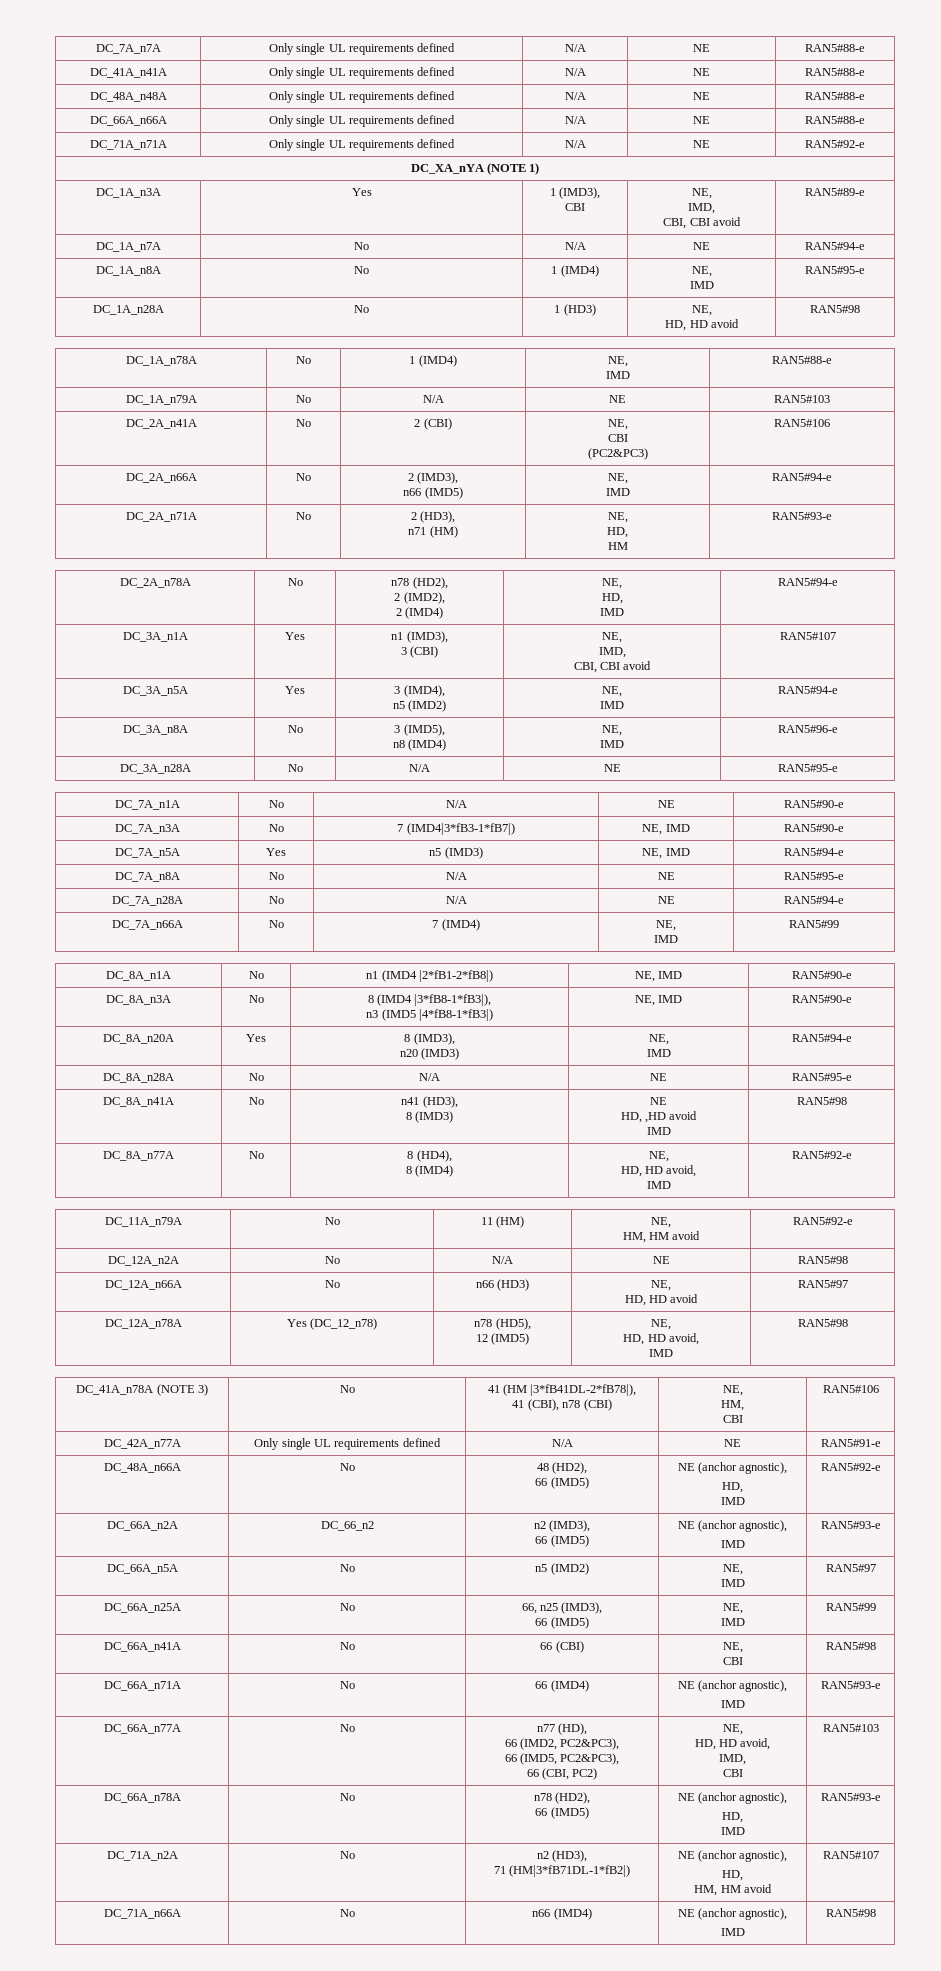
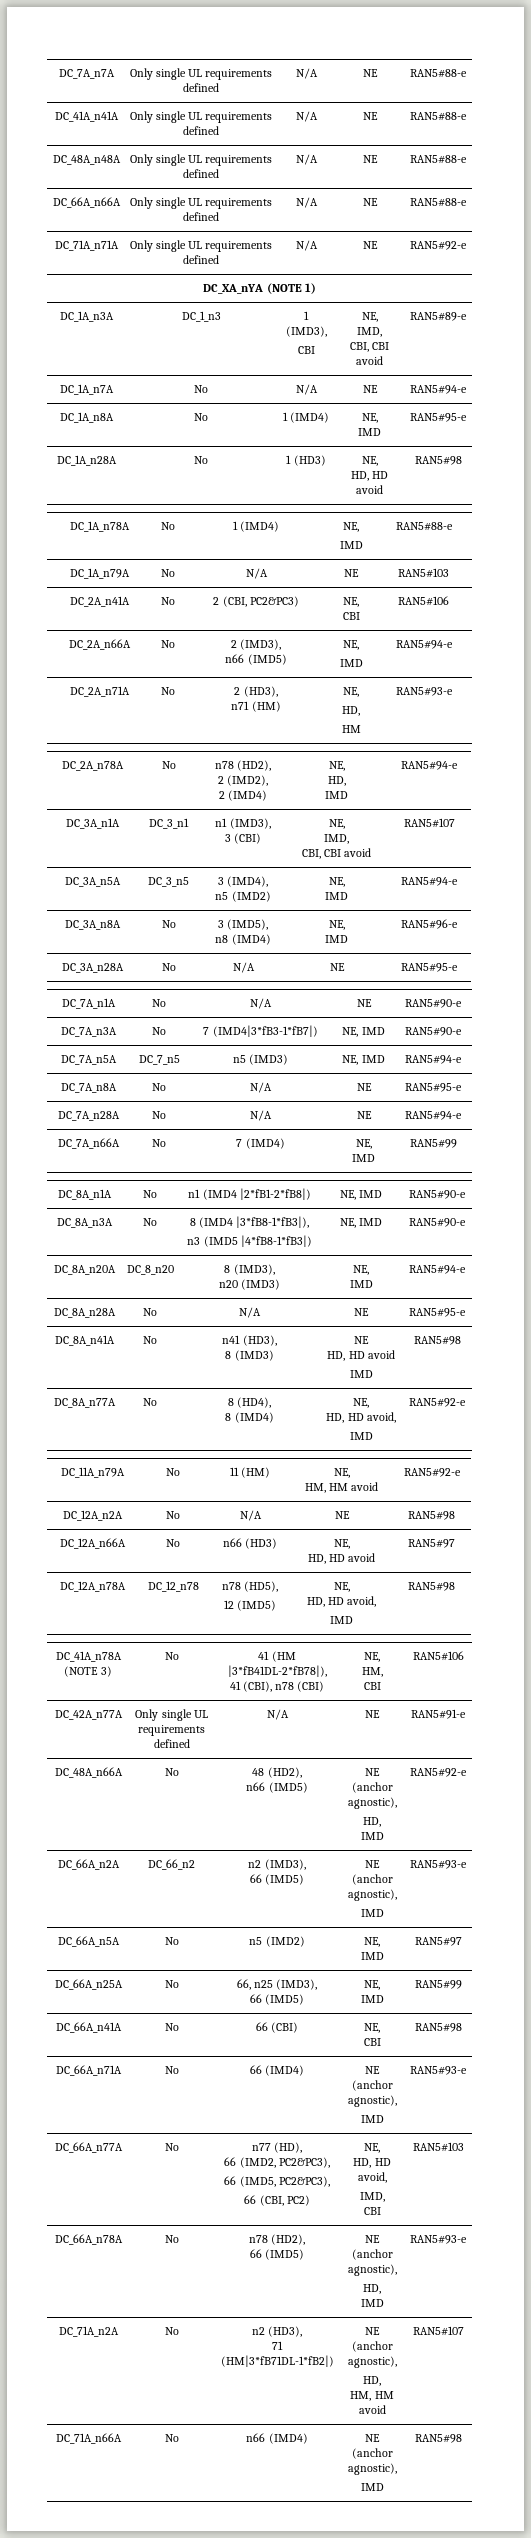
- DC_1A_n3A | Yes | 1 (IMD3),
+ DC_1A_n3A | DC_1_n3 | 1 (IMD3),
- DC_2A_n41A | No | 2 (CBI) | NE,
- CBI
- (PC2&PC3) | RAN5#106
+ DC_2A_n41A | No | 2 (CBI, PC2&PC3) | NE,
+ CBI | RAN5#106
- DC_3A_n1A | Yes | n1 (IMD3),
+ DC_3A_n1A | DC_3_n1 | n1 (IMD3),
- DC_3A_n5A | Yes | 3 (IMD4),
+ DC_3A_n5A | DC_3_n5 | 3 (IMD4),
- DC_7A_n5A | Yes | n5 (IMD3) | NE, IMD | RAN5#94-e
+ DC_7A_n5A | DC_7_n5 | n5 (IMD3) | NE, IMD | RAN5#94-e
- DC_8A_n20A | Yes | 8 (IMD3),
+ DC_8A_n20A | DC_8_n20 | 8 (IMD3),
  DC_8A_n41A | No | n41 (HD3),
  8 (IMD3) | NE
- HD, ,HD avoid
+ HD, HD avoid
- DC_12A_n78A | Yes (DC_12_n78) | n78 (HD5),
+ DC_12A_n78A | DC_12_n78 | n78 (HD5),
  DC_48A_n66A | No | 48 (HD2),
- 66 (IMD5) | NE (anchor agnostic),
+ n66 (IMD5) | NE (anchor agnostic),

